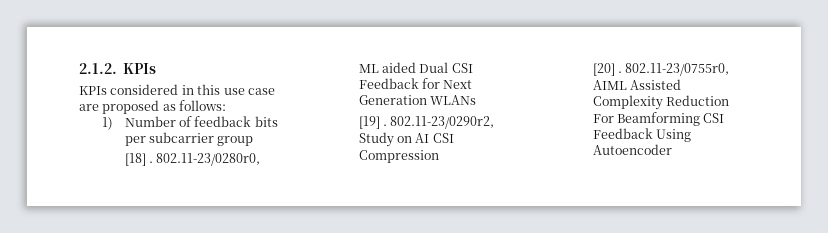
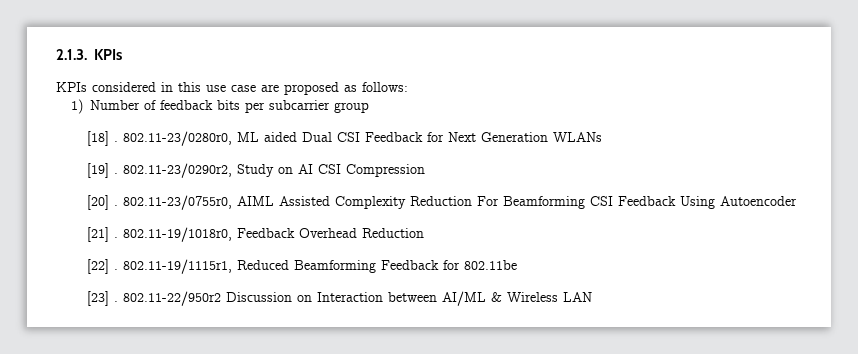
- 2.1.2. KPIs
+ 2.1.3. KPIs
+ [21] . 802.11-19/1018r0, Feedback Overhead Reduction
+ [22] . 802.11-19/1115r1, Reduced Beamforming Feedback for 802.11be
+ [23] . 802.11-22/950r2 Discussion on Interaction between AI/ML & Wireless LAN

